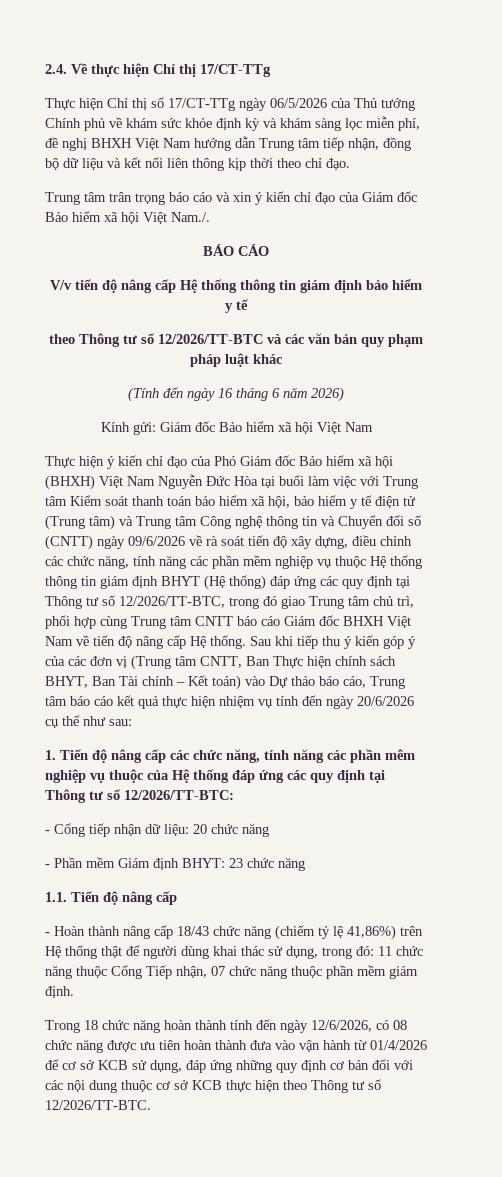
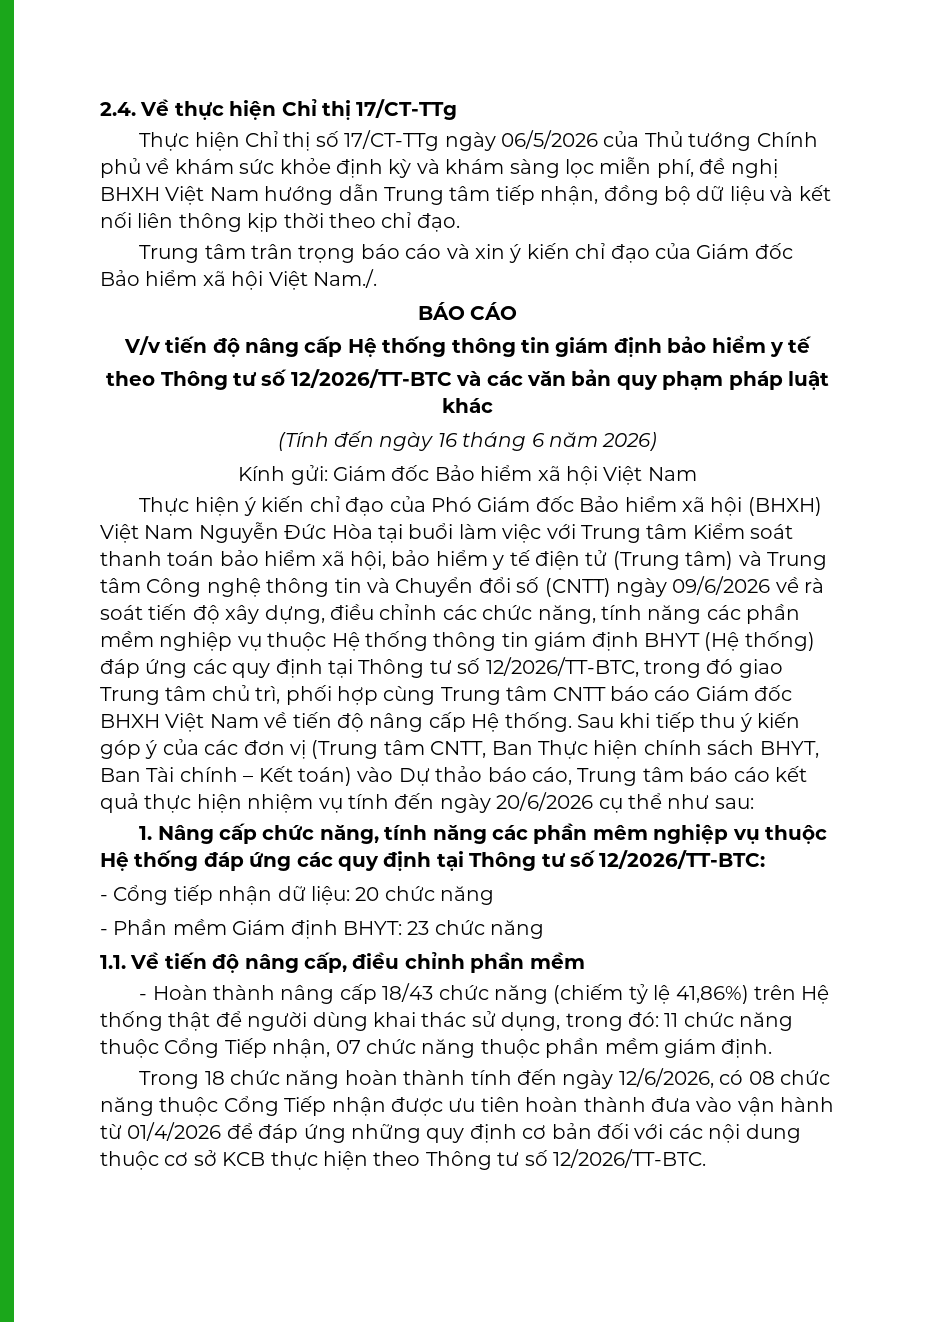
- 1. Tiến độ nâng cấp các chức năng, tính năng các phần mêm nghiệp vụ thuộc của Hệ thống đáp ứng các quy định tại Thông tư số 12/2026/TT-BTC:
+ 1. Nâng cấp chức năng, tính năng các phần mêm nghiệp vụ thuộc Hệ thống đáp ứng các quy định tại Thông tư số 12/2026/TT-BTC:
- 1.1. Tiến độ nâng cấp
+ 1.1. Về tiến độ nâng cấp, điều chỉnh phần mềm
- Trong 18 chức năng hoàn thành tính đến ngày 12/6/2026, có 08 chức năng được ưu tiên hoàn thành đưa vào vận hành từ 01/4/2026 để cơ sở KCB sử dụng, đáp ứng những quy định cơ bản đối với các nội dung thuộc cơ sở KCB thực hiện theo Thông tư số 12/2026/TT-BTC.
+ Trong 18 chức năng hoàn thành tính đến ngày 12/6/2026, có 08 chức năng thuộc Cổng Tiếp nhận được ưu tiên hoàn thành đưa vào vận hành từ 01/4/2026 để đáp ứng những quy định cơ bản đối với các nội dung thuộc cơ sở KCB thực hiện theo Thông tư số 12/2026/TT-BTC.

